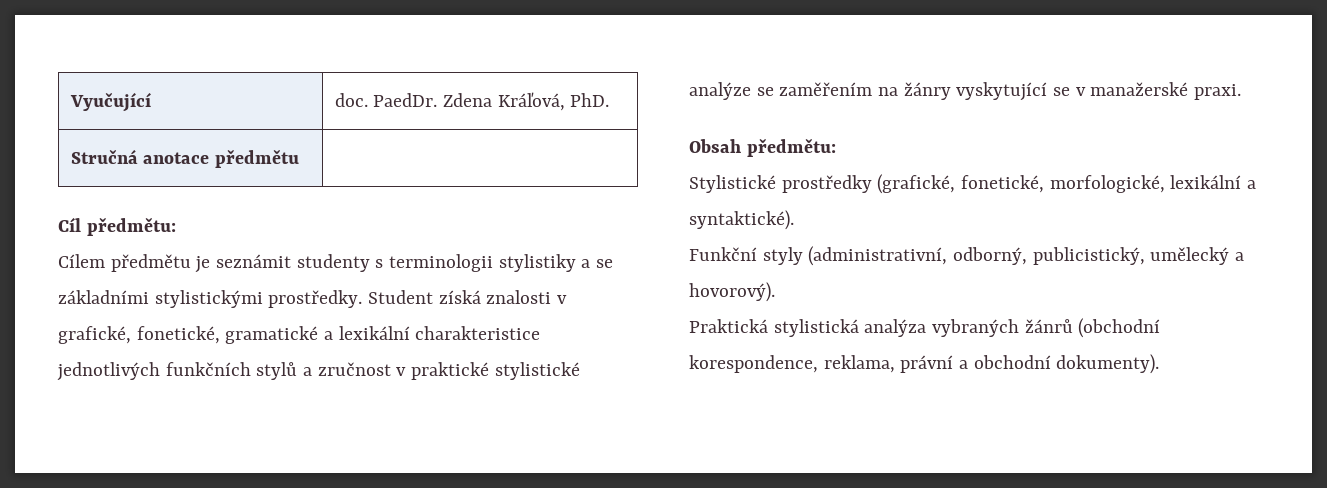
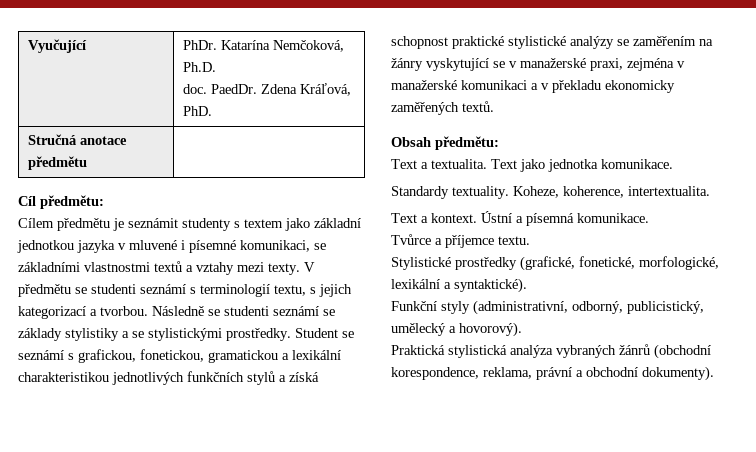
- Vyučující | doc. PaedDr. Zdena Kráľová, PhD.
+ Vyučující | PhDr. Katarína Nemčoková, Ph.D.
+ doc. PaedDr. Zdena Kráľová, PhD.
- Cílem předmětu je seznámit studenty s terminologii stylistiky a se základními stylistickými prostředky.
+ Cílem předmětu je seznámit studenty s textem jako základní jednotkou jazyka v mluvené i písemné komunikaci, se základními vlastnostmi textů a vztahy mezi texty. V předmětu se studenti seznámí s terminologií textu, s jejich kategorizací a tvorbou. Následně se studenti seznámí se základy stylistiky a se stylistickými prostředky.
- Student získá znalosti v grafické, fonetické, gramatické a lexikální charakteristice jednotlivých funkčních stylů a zručnost v praktické stylistické analýze se zaměřením na žánry vyskytující se v manažerské praxi.
+ Student se seznámí s grafickou, fonetickou, gramatickou a lexikální charakteristikou jednotlivých funkčních stylů a získá schopnost praktické stylistické analýzy se zaměřením na žánry vyskytující se v manažerské praxi, zejména v manažerské komunikaci a v překladu ekonomicky zaměřených textů.
  Obsah předmětu:
+ Text a textualita. Text jako jednotka komunikace.
+ Standardy textuality. Koheze, koherence, intertextualita.
+ Text a kontext. Ústní a písemná komunikace.
+ Tvůrce a příjemce textu.

